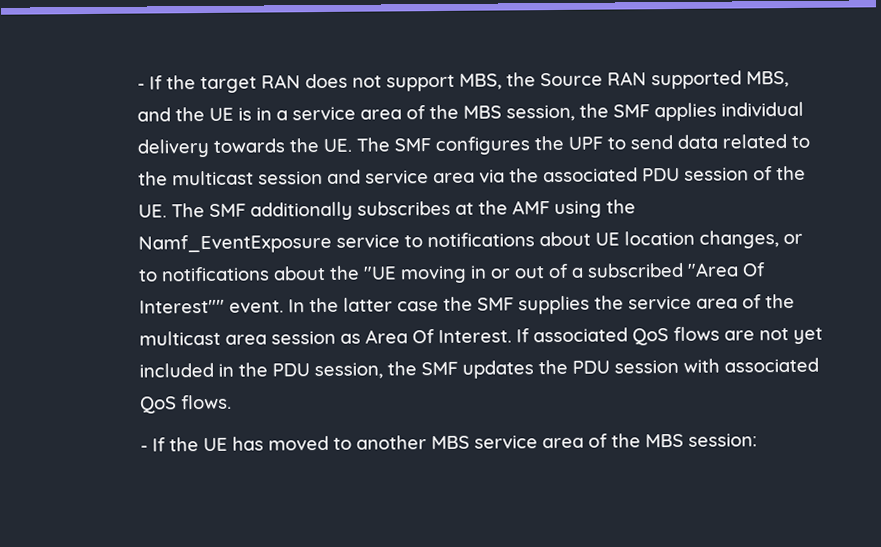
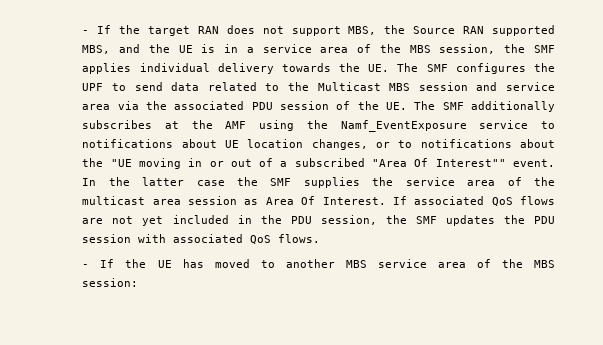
- - If the target RAN does not support MBS, the Source RAN supported MBS, and the UE is in a service area of the MBS session, the SMF applies individual delivery towards the UE. The SMF configures the UPF to send data related to the multicast session and service area via the associated PDU session of the UE. The SMF additionally subscribes at the AMF using the Namf_EventExposure service to notifications about UE location changes, or to notifications about the "UE moving in or out of a subscribed "Area Of Interest"" event.
+ - If the target RAN does not support MBS, the Source RAN supported MBS, and the UE is in a service area of the MBS session, the SMF applies individual delivery towards the UE. The SMF configures the UPF to send data related to the Multicast MBS session and service area via the associated PDU session of the UE. The SMF additionally subscribes at the AMF using the Namf_EventExposure service to notifications about UE location changes, or to notifications about the "UE moving in or out of a subscribed "Area Of Interest"" event.

